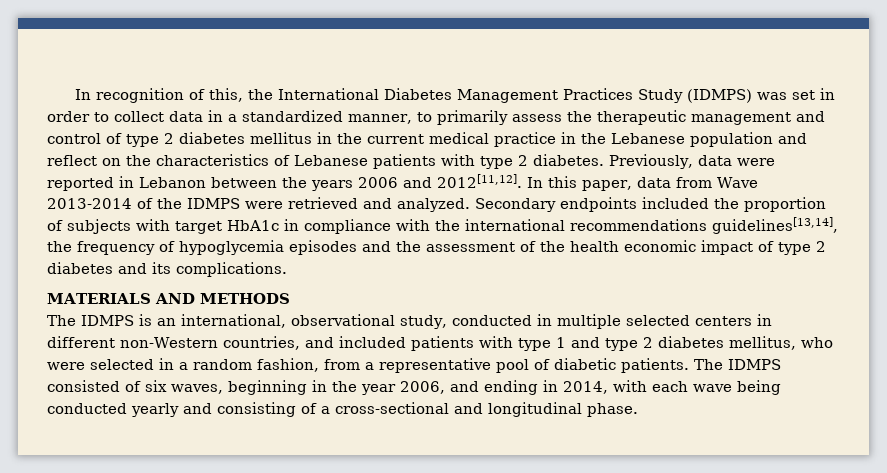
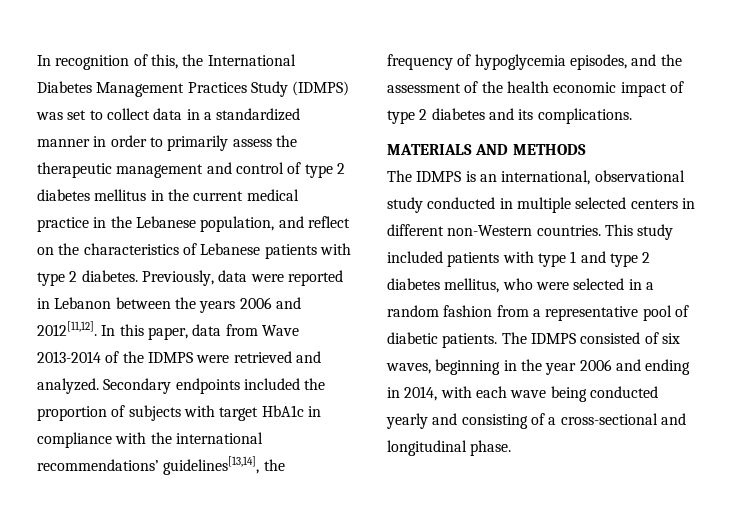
- In recognition of this, the International Diabetes Management Practices Study (IDMPS) was set in order to collect data in a standardized manner, to primarily assess the therapeutic management and control of type 2 diabetes mellitus in the current medical practice in the Lebanese population and reflect on the characteristics of Lebanese patients with type 2 diabetes.
+ In recognition of this, the International Diabetes Management Practices Study (IDMPS) was set to collect data in a standardized manner in order to primarily assess the therapeutic management and control of type 2 diabetes mellitus in the current medical practice in the Lebanese population, and reflect on the characteristics of Lebanese patients with type 2 diabetes.
- Secondary endpoints included the proportion of subjects with target HbA1c in compliance with the international recommendations guidelines[13,14], the frequency of hypoglycemia episodes and the assessment of the health economic impact of type 2 diabetes and its complications.
+ Secondary endpoints included the proportion of subjects with target HbA1c in compliance with the international recommendations’ guidelines[13,14], the frequency of hypoglycemia episodes, and the assessment of the health economic impact of type 2 diabetes and its complications.
- The IDMPS is an international, observational study, conducted in multiple selected centers in different non-Western countries, and included patients with type 1 and type 2 diabetes mellitus, who were selected in a random fashion, from a representative pool of diabetic patients.
+ The IDMPS is an international, observational study conducted in multiple selected centers in different non-Western countries. This study included patients with type 1 and type 2 diabetes mellitus, who were selected in a random fashion from a representative pool of diabetic patients.
- The IDMPS consisted of six waves, beginning in the year 2006, and ending in 2014, with each wave being conducted yearly and consisting of a cross-sectional and longitudinal phase.
+ The IDMPS consisted of six waves, beginning in the year 2006 and ending in 2014, with each wave being conducted yearly and consisting of a cross-sectional and longitudinal phase.

